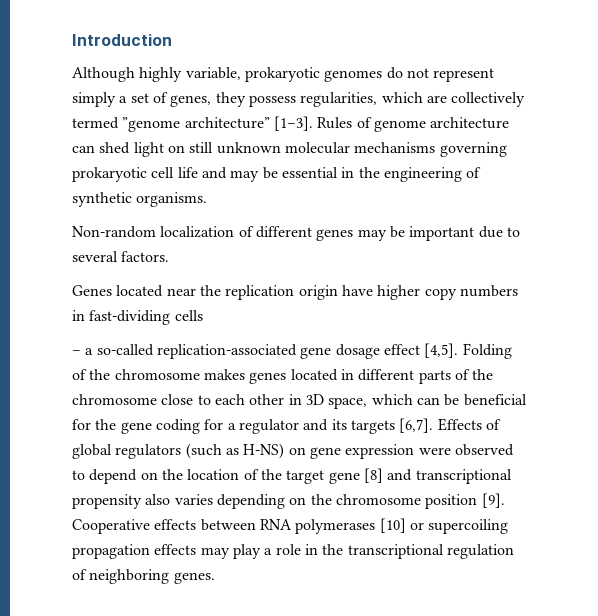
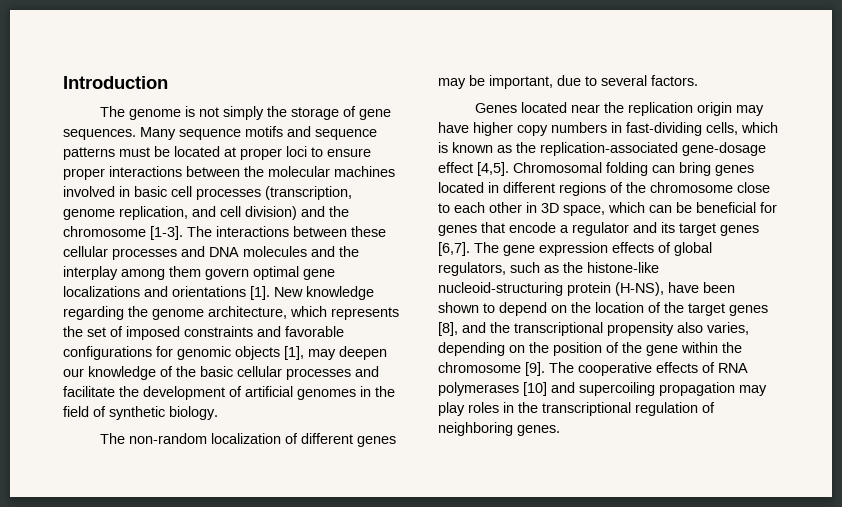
- Although highly variable, prokaryotic genomes do not represent simply a set of genes, they possess regularities, which are collectively termed ”genome architecture” [1–3]. Rules of genome architecture can shed light on still unknown molecular mechanisms governing prokaryotic cell life and may be essential in the engineering of synthetic organisms.
- Non-random localization of different genes may be important due to several factors.
+ The genome is not simply the storage of gene sequences. Many sequence motifs and sequence patterns must be located at proper loci to ensure proper interactions between the molecular machines involved in basic cell processes (transcription, genome replication, and cell division) and the chromosome [1-3]. The interactions between these cellular processes and DNA molecules and the interplay among them govern optimal gene localizations and orientations [1]. New knowledge regarding the genome architecture, which represents the set of imposed constraints and favorable configurations for genomic objects [1], may deepen our knowledge of the basic cellular processes and facilitate the development of artificial genomes in the field of synthetic biology.
+ The non-random localization of different genes may be important, due to several factors.
- Genes located near the replication origin have higher copy numbers in fast-dividing cells
- – a so-called replication-associated gene dosage effect [4,5]. Folding of the chromosome makes genes located in different parts of the chromosome close to each other in 3D space, which can be beneficial for the gene coding for a regulator and its targets [6,7]. Effects of global regulators (such as H-NS) on gene expression were observed to depend on the location of the target gene [8] and transcriptional propensity also varies depending on the chromosome position [9]. Cooperative effects between RNA polymerases [10] or supercoiling propagation effects may play a role in the transcriptional regulation of neighboring genes.
+ Genes located near the replication origin may have higher copy numbers in fast-dividing cells, which is known as the replication-associated gene-dosage effect [4,5]. Chromosomal folding can bring genes located in different regions of the chromosome close to each other in 3D space, which can be beneficial for genes that encode a regulator and its target genes [6,7]. The gene expression effects of global regulators, such as the histone-like nucleoid-structuring protein (H-NS), have been shown to depend on the location of the target genes [8], and the transcriptional propensity also varies, depending on the position of the gene within the chromosome [9]. The cooperative effects of RNA polymerases [10] and supercoiling propagation may play roles in the transcriptional regulation of neighboring genes.

